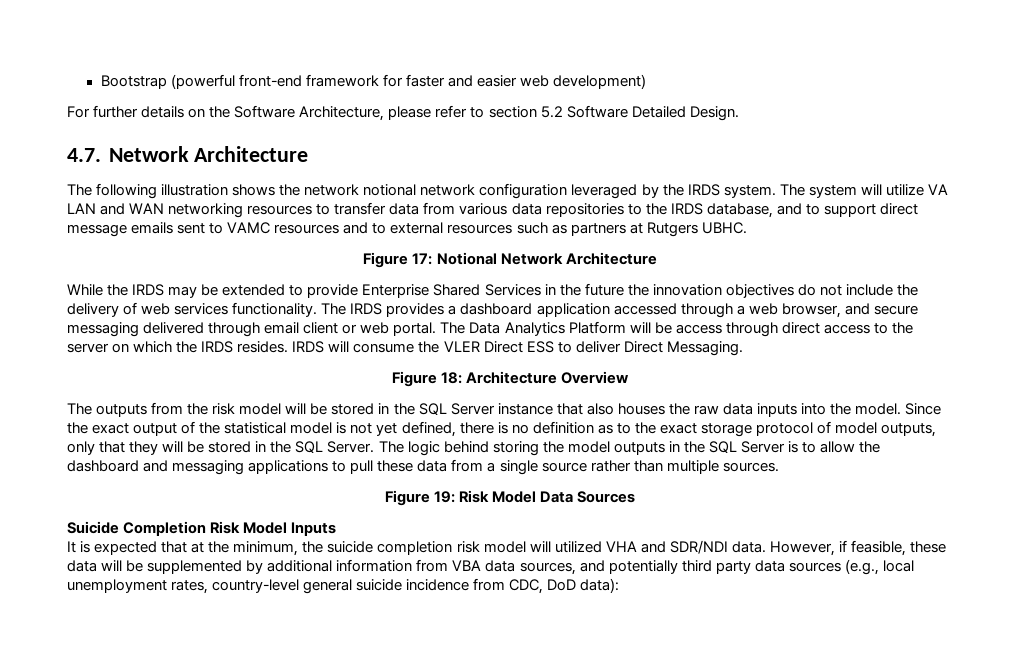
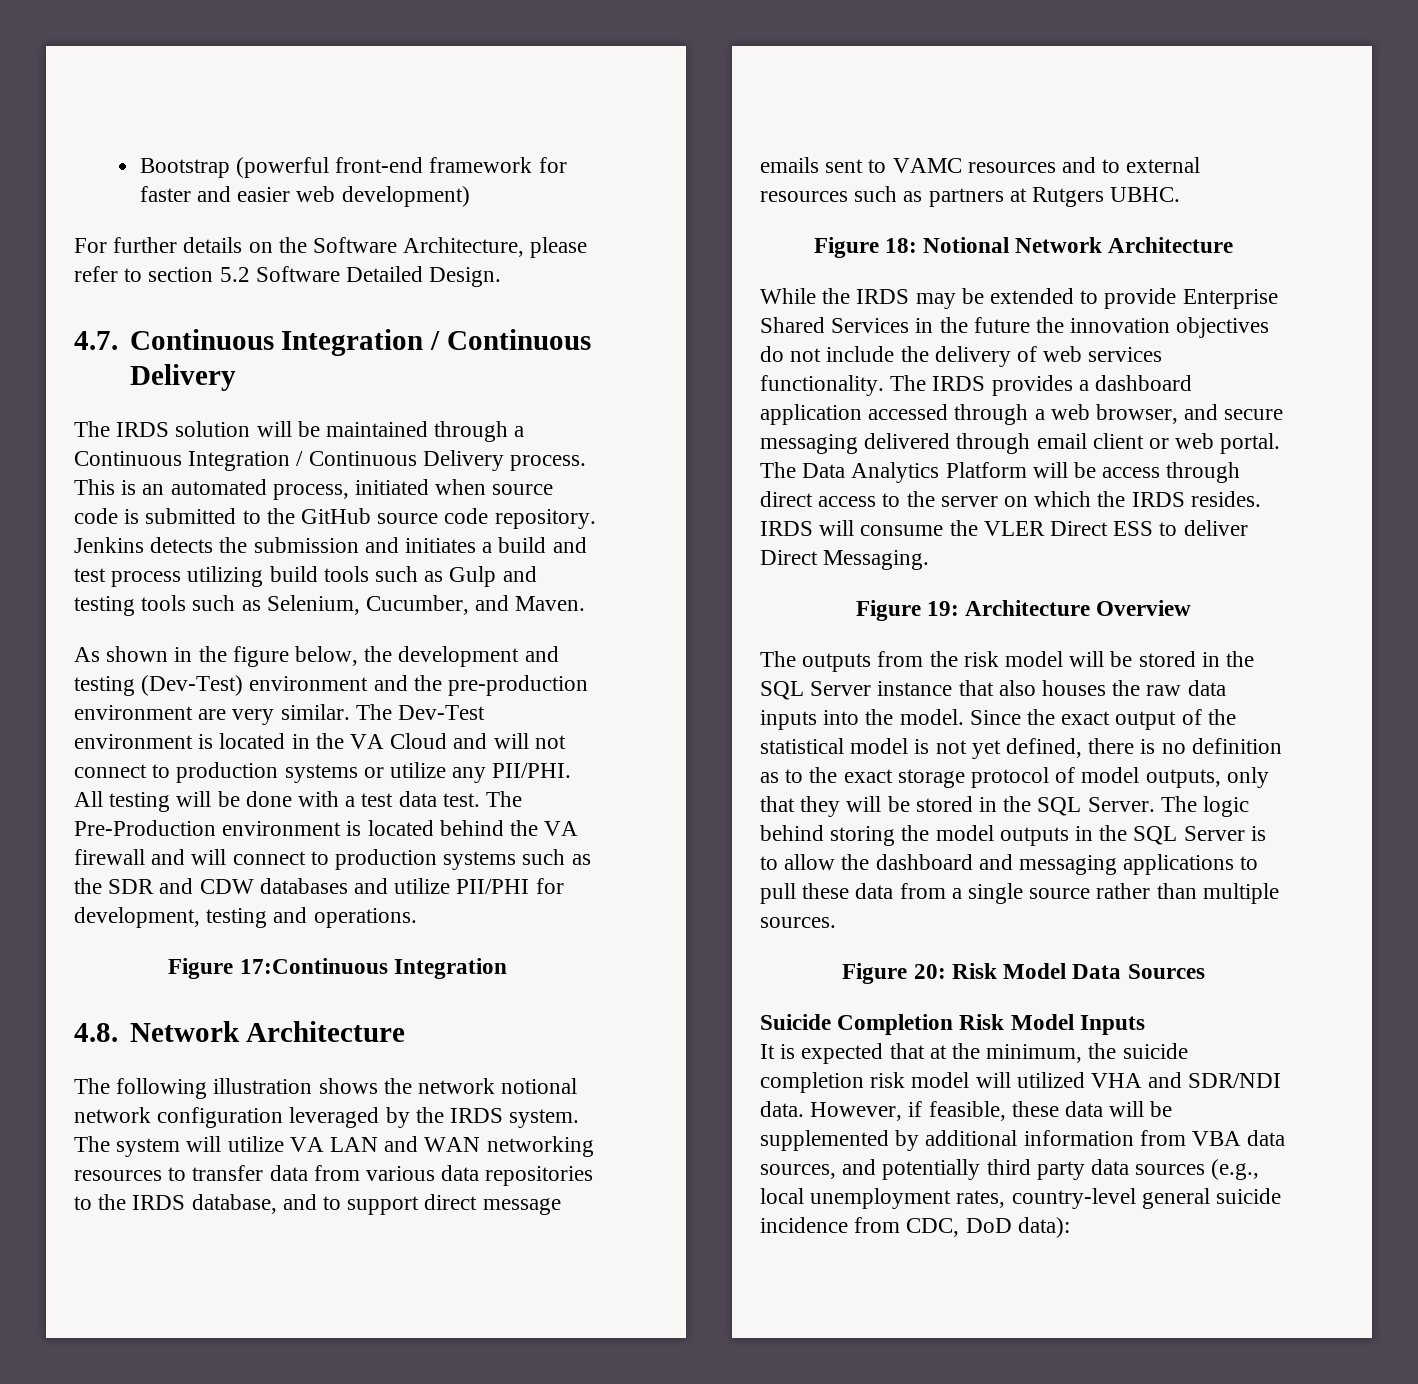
- 4.7. Network Architecture
+ 4.7. Continuous Integration / Continuous Delivery
+ The IRDS solution will be maintained through a Continuous Integration / Continuous Delivery process. This is an automated process, initiated when source code is submitted to the GitHub source code repository. Jenkins detects the submission and initiates a build and test process utilizing build tools such as Gulp and testing tools such as Selenium, Cucumber, and Maven.
+ As shown in the figure below, the development and testing (Dev-Test) environment and the pre-production environment are very similar. The Dev-Test environment is located in the VA Cloud and will not connect to production systems or utilize any PII/PHI. All testing will be done with a test data test. The Pre-Production environment is located behind the VA firewall and will connect to production systems such as the SDR and CDW databases and utilize PII/PHI for development, testing and operations.
+ Figure 17:Continuous Integration
+ 4.8. Network Architecture
- Figure 17: Notional Network Architecture
+ Figure 18: Notional Network Architecture
- Figure 18: Architecture Overview
+ Figure 19: Architecture Overview
- Figure 19: Risk Model Data Sources
+ Figure 20: Risk Model Data Sources

